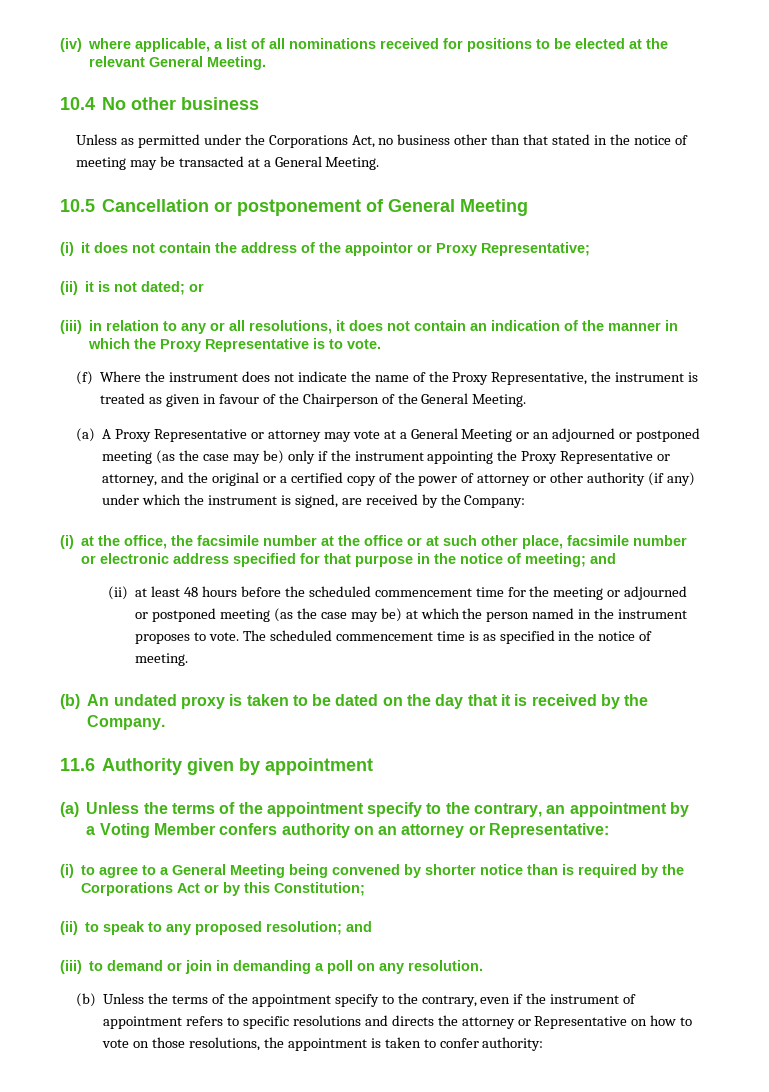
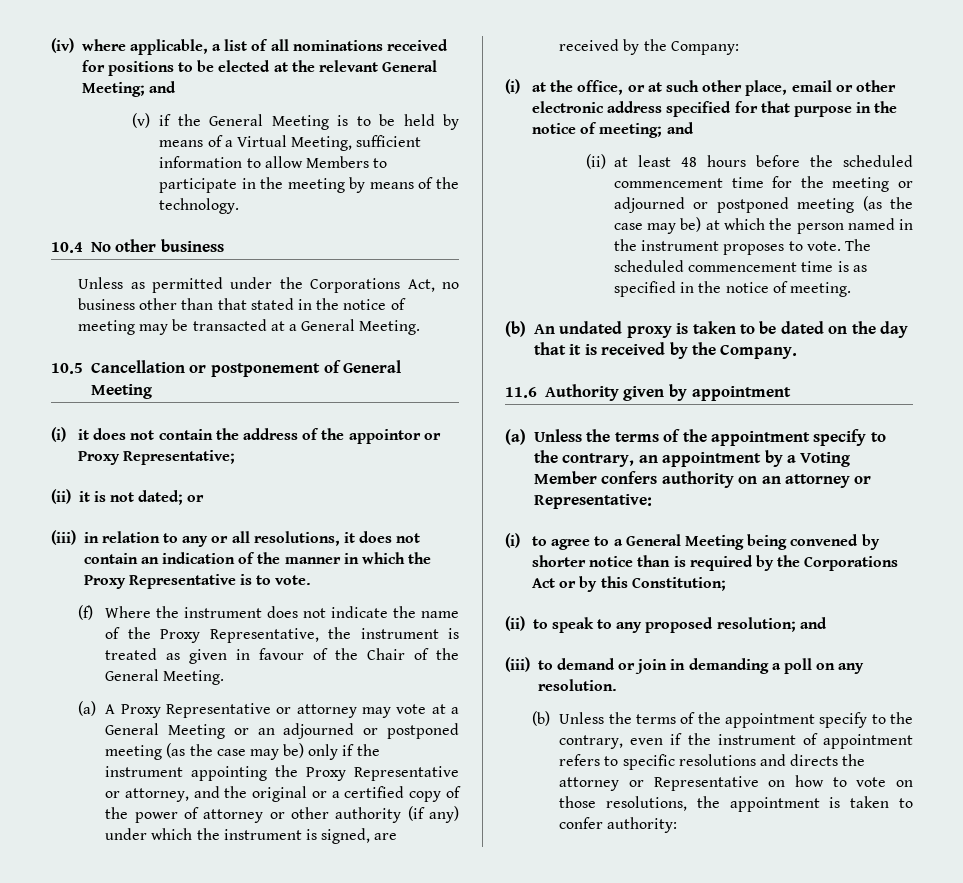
- (iv) where applicable, a list of all nominations received for positions to be elected at the relevant General Meeting.
+ (iv) where applicable, a list of all nominations received for positions to be elected at the relevant General Meeting; and
+ (v) if the General Meeting is to be held by means of a Virtual Meeting, sufficient information to allow Members to participate in the meeting by means of the technology.
- (f) Where the instrument does not indicate the name of the Proxy Representative, the instrument is treated as given in favour of the Chairperson of the General Meeting.
+ (f) Where the instrument does not indicate the name of the Proxy Representative, the instrument is treated as given in favour of the Chair of the General Meeting.
- (i) at the office, the facsimile number at the office or at such other place, facsimile number or electronic address specified for that purpose in the notice of meeting; and
+ (i) at the office, or at such other place, email or other electronic address specified for that purpose in the notice of meeting; and

